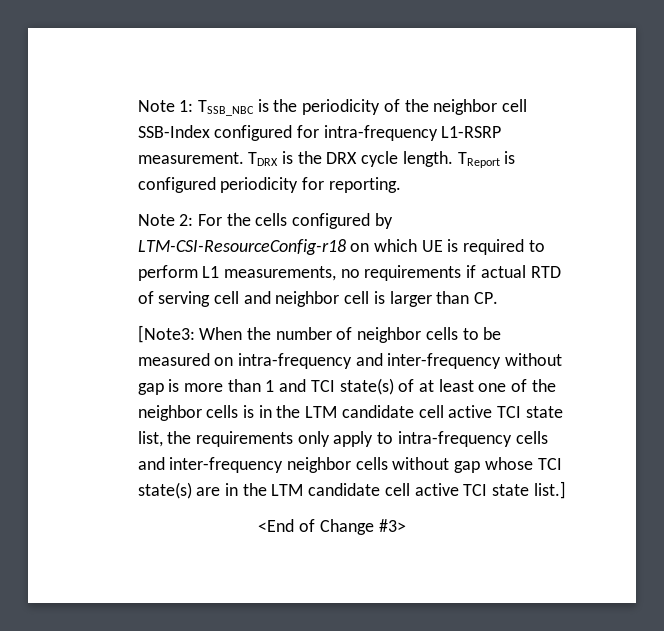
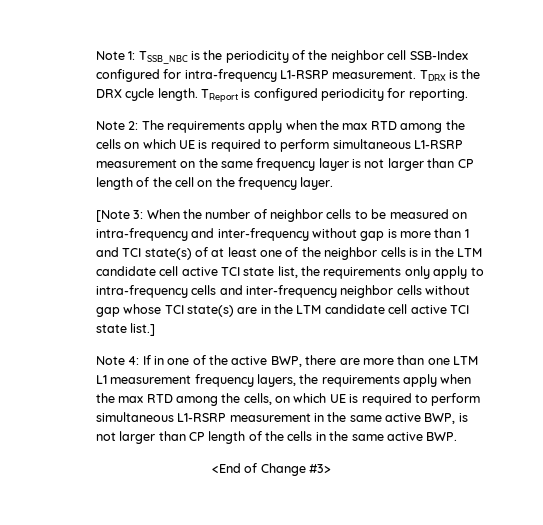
- For the cells configured by LTM-CSI-ResourceConfig-r18 on which UE is required to perform L1 measurements, no requirements if actual RTD of serving cell and neighbor cell is larger than CP.
- [Note3:
+ The requirements apply when the max RTD among the cells on which UE is required to perform simultaneous L1-RSRP measurement on the same frequency layer is not larger than CP length of the cell on the frequency layer.
+ [Note 3:
+ Note 4: If in one of the active BWP, there are more than one LTM L1 measurement frequency layers, the requirements apply when the max RTD among the cells, on which UE is required to perform simultaneous L1-RSRP measurement in the same active BWP, is not larger than CP length of the cells in the same active BWP.

